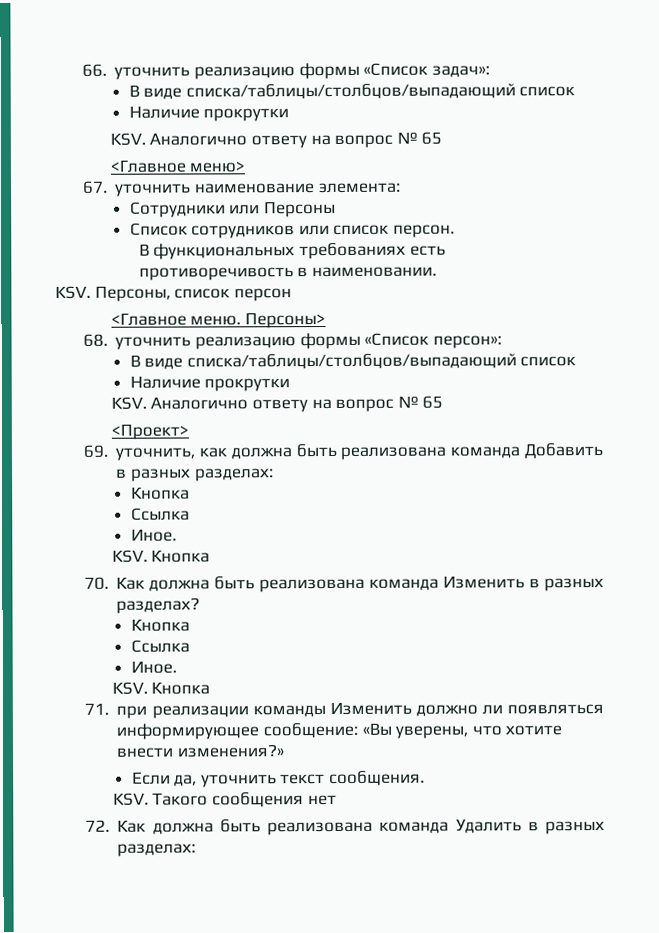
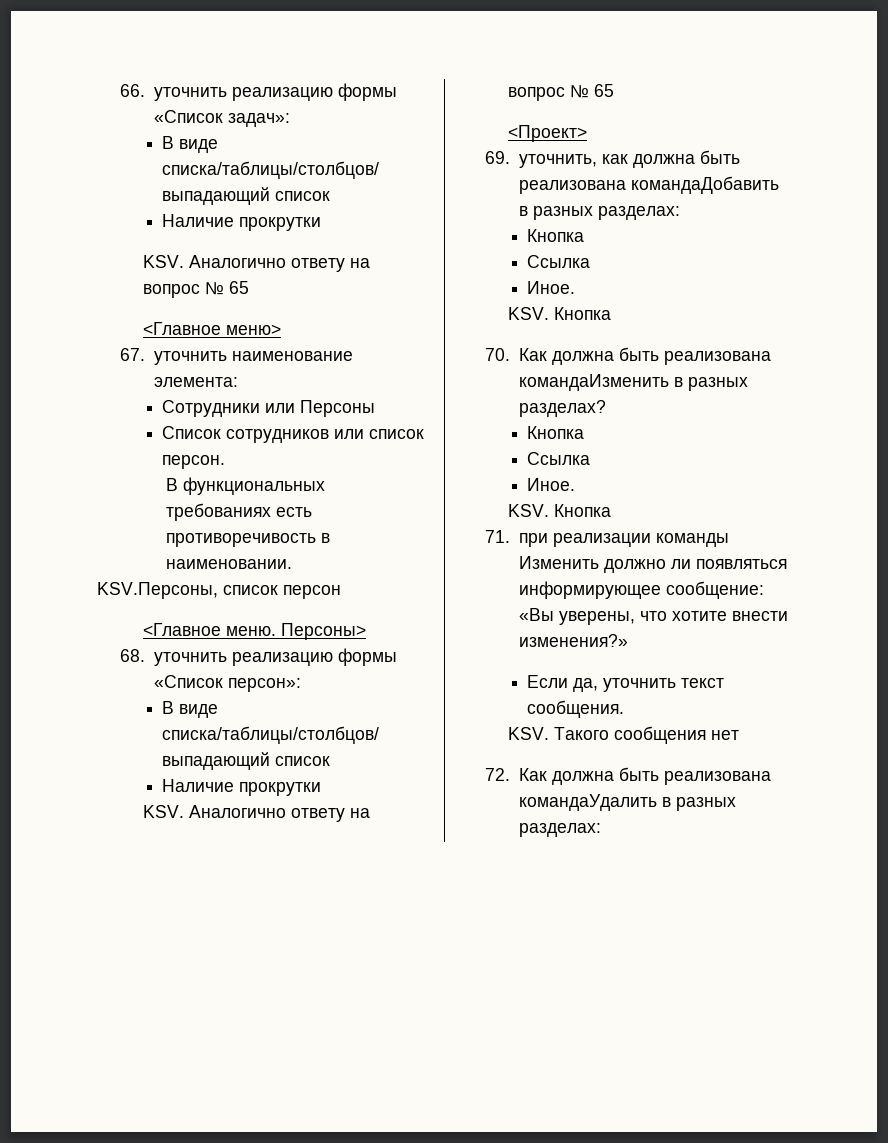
- KSV. Персоны, список персон
+ KSV.Персоны, список персон
- 69. уточнить, как должна быть реализована команда Добавить в разных разделах:
+ 69. уточнить, как должна быть реализована командаДобавить в разных разделах:
- 70. Как должна быть реализована команда Изменить в разных разделах?
+ 70. Как должна быть реализована командаИзменить в разных разделах?
- 72. Как должна быть реализована команда Удалить в разных разделах:
+ 72. Как должна быть реализована командаУдалить в разных разделах:

